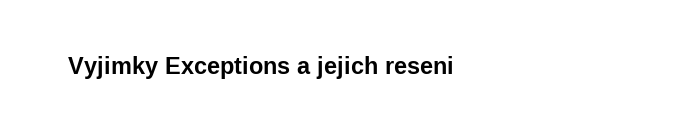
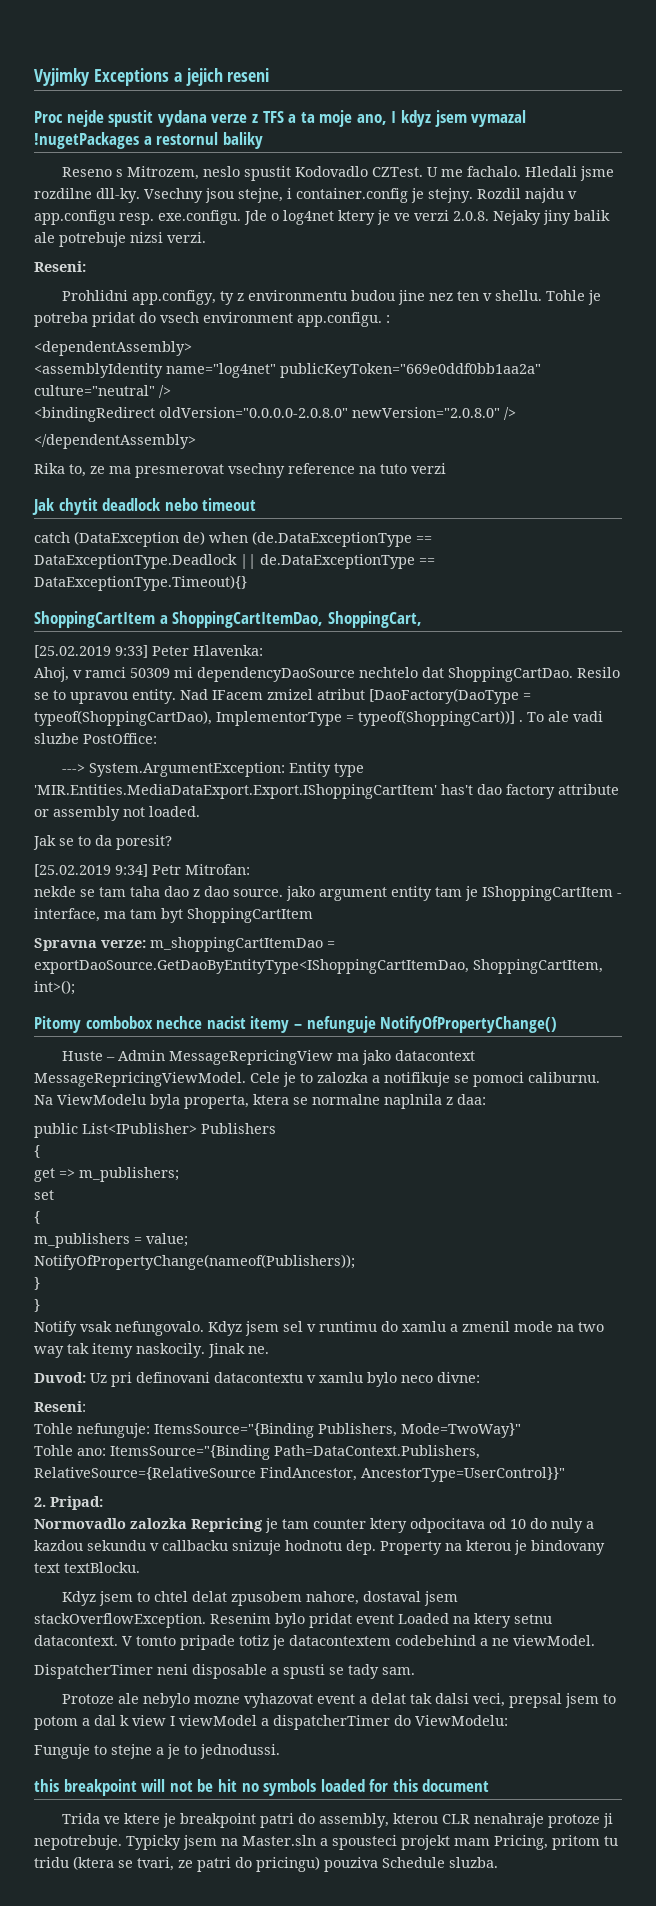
+ Proc nejde spustit vydana verze z TFS a ta moje ano, I kdyz jsem vymazal !nugetPackages a restornul baliky
+ Reseno s Mitrozem, neslo spustit Kodovadlo CZTest. U me fachalo. Hledali jsme rozdilne dll-ky. Vsechny jsou stejne, i container.config je stejny. Rozdil najdu v app.configu resp. exe.configu. Jde o log4net ktery je ve verzi 2.0.8. Nejaky jiny balik ale potrebuje nizsi verzi.
+ Reseni:
+ Prohlidni app.configy, ty z environmentu budou jine nez ten v shellu. Tohle je potreba pridat do vsech environment app.configu. :
+ <dependentAssembly>
+ <assemblyIdentity name="log4net" publicKeyToken="669e0ddf0bb1aa2a" culture="neutral" />
+ <bindingRedirect oldVersion="0.0.0.0-2.0.8.0" newVersion="2.0.8.0" />
+ </dependentAssembly>
+ Rika to, ze ma presmerovat vsechny reference na tuto verzi
+ Jak chytit deadlock nebo timeout
+ catch (DataException de) when (de.DataExceptionType == DataExceptionType.Deadlock || de.DataExceptionType == DataExceptionType.Timeout){}
+ ShoppingCartItem a ShoppingCartItemDao, ShoppingCart,
+ [25.02.2019 9:33] Peter Hlavenka:
+ Ahoj, v ramci 50309 mi dependencyDaoSource nechtelo dat ShoppingCartDao. Resilo se to upravou entity. Nad IFacem zmizel atribut [DaoFactory(DaoType = typeof(ShoppingCartDao), ImplementorType = typeof(ShoppingCart))] . To ale vadi sluzbe PostOffice:
+ ---> System.ArgumentException: Entity type 'MIR.Entities.MediaDataExport.Export.IShoppingCartItem' has't dao factory attribute or assembly not loaded.
+ Jak se to da poresit?
+ [25.02.2019 9:34] Petr Mitrofan:
+ nekde se tam taha dao z dao source. jako argument entity tam je IShoppingCartItem - interface, ma tam byt ShoppingCartItem
+ Spravna verze: m_shoppingCartItemDao = exportDaoSource.GetDaoByEntityType<IShoppingCartItemDao, ShoppingCartItem, int>();
+ Pitomy combobox nechce nacist itemy – nefunguje NotifyOfPropertyChange()
+ Huste – Admin MessageRepricingView ma jako datacontext MessageRepricingViewModel. Cele je to zalozka a notifikuje se pomoci caliburnu. Na ViewModelu byla properta, ktera se normalne naplnila z daa:
+ public List<IPublisher> Publishers
+ {
+ get => m_publishers;
+ set
+ {
+ m_publishers = value;
+ NotifyOfPropertyChange(nameof(Publishers));
+ }
+ }
+ Notify vsak nefungovalo. Kdyz jsem sel v runtimu do xamlu a zmenil mode na two way tak itemy naskocily. Jinak ne.
+ Duvod: Uz pri definovani datacontextu v xamlu bylo neco divne:
+ Reseni:
+ Tohle nefunguje: ItemsSource="{Binding Publishers, Mode=TwoWay}"
+ Tohle ano: ItemsSource="{Binding Path=DataContext.Publishers, RelativeSource={RelativeSource FindAncestor, AncestorType=UserControl}}"
+ 2. Pripad:
+ Normovadlo zalozka Repricing je tam counter ktery odpocitava od 10 do nuly a kazdou sekundu v callbacku snizuje hodnotu dep. Property na kterou je bindovany text textBlocku.
+ Kdyz jsem to chtel delat zpusobem nahore, dostaval jsem stackOverflowException. Resenim bylo pridat event Loaded na ktery setnu datacontext. V tomto pripade totiz je datacontextem codebehind a ne viewModel.
+ DispatcherTimer neni disposable a spusti se tady sam.
+ Protoze ale nebylo mozne vyhazovat event a delat tak dalsi veci, prepsal jsem to potom a dal k view I viewModel a dispatcherTimer do ViewModelu:
+ Funguje to stejne a je to jednodussi.
+ this breakpoint will not be hit no symbols loaded for this document
+ Trida ve ktere je breakpoint patri do assembly, kterou CLR nenahraje protoze ji nepotrebuje. Typicky jsem na Master.sln a spousteci projekt mam Pricing, pritom tu tridu (ktera se tvari, ze patri do pricingu) pouziva Schedule sluzba.

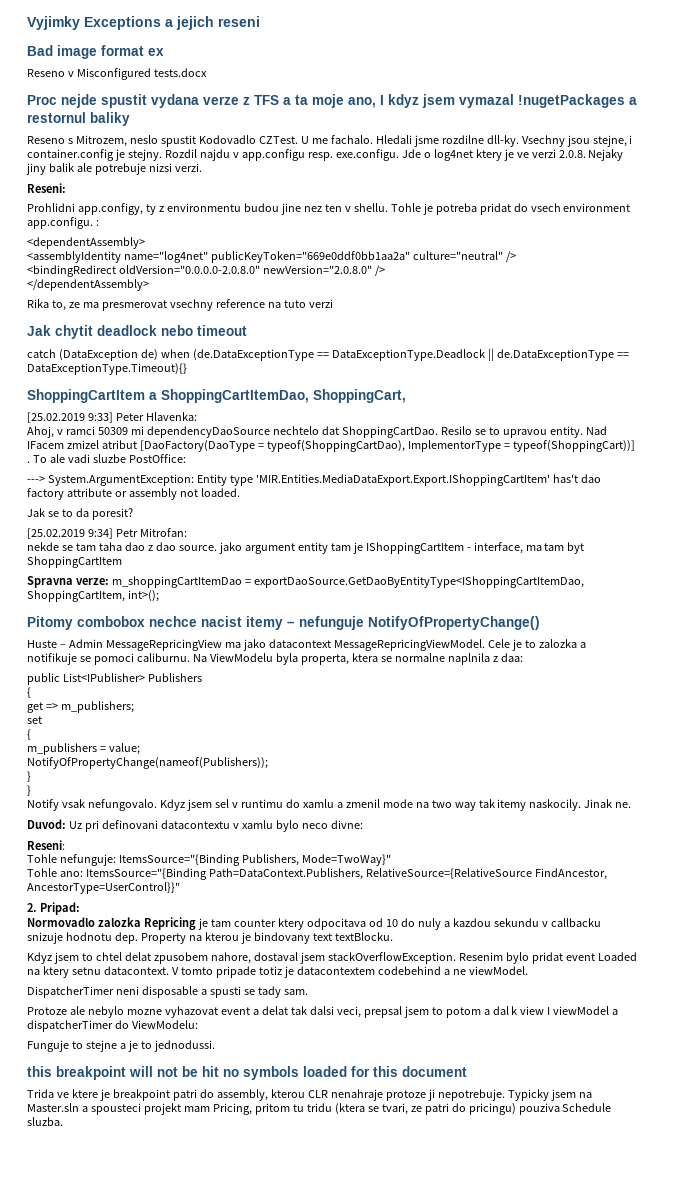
+ Bad image format ex
+ Reseno v Misconfigured tests.docx

